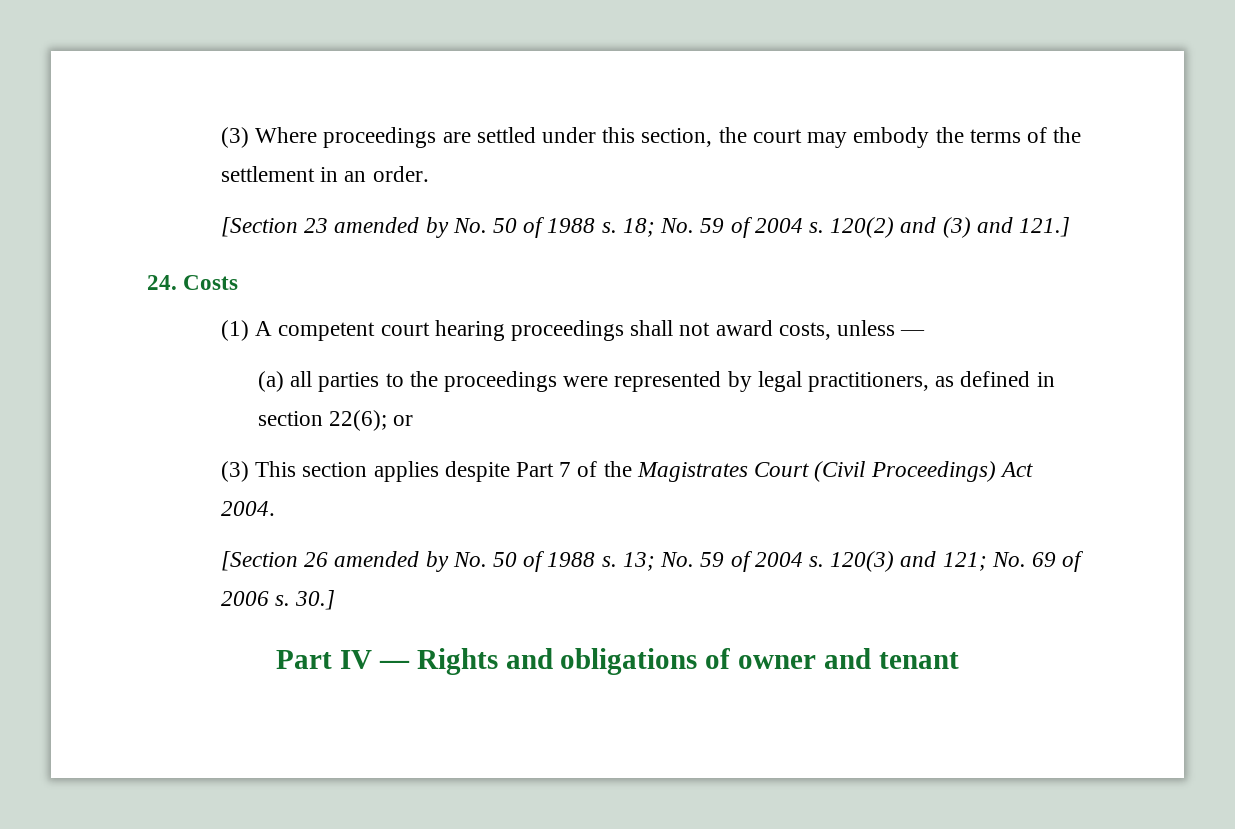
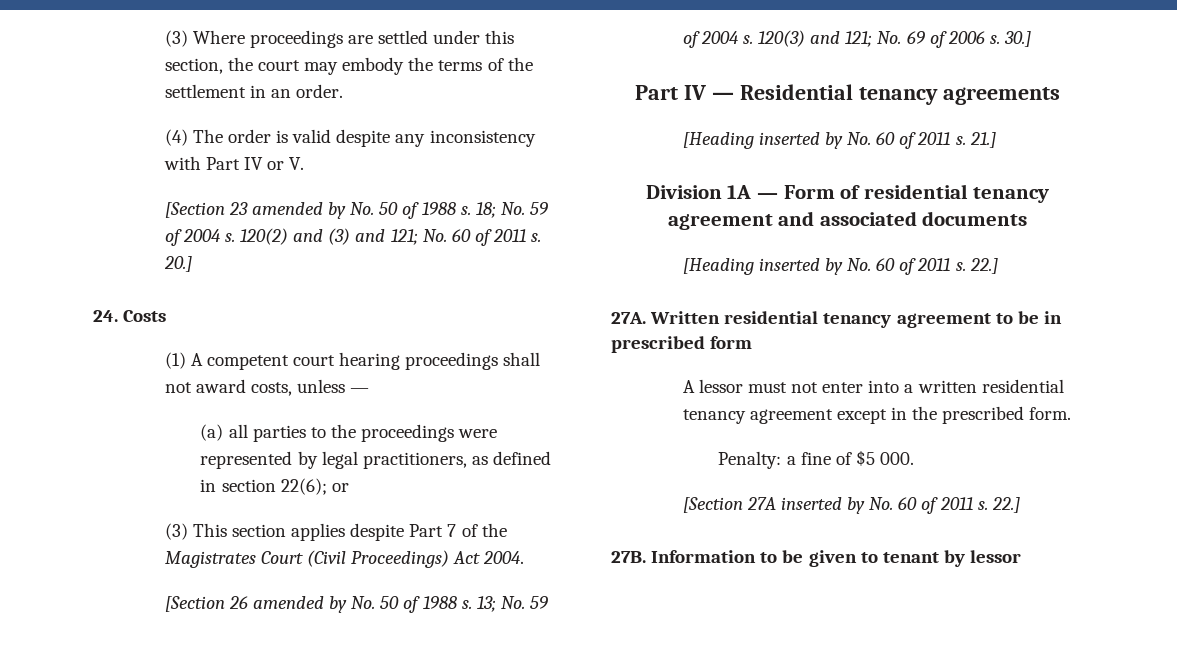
+ (4) The order is valid despite any inconsistency with Part IV or V.
- 120(2) and (3) and 121.]
+ 120(2) and (3) and 121; No. 60 of 2011 s. 20.]
- Part IV — Rights and obligations of owner and tenant
+ Part IV — Residential tenancy agreements
+ [Heading inserted by No. 60 of 2011 s. 21.]
+ Division 1A — Form of residential tenancy agreement and associated documents
+ [Heading inserted by No. 60 of 2011 s. 22.]
+ 27A. Written residential tenancy agreement to be in prescribed form
+ A lessor must not enter into a written residential tenancy agreement except in the prescribed form.
+ Penalty: a fine of $5 000.
+ [Section 27A inserted by No. 60 of 2011 s. 22.]
+ 27B. Information to be given to tenant by lessor

